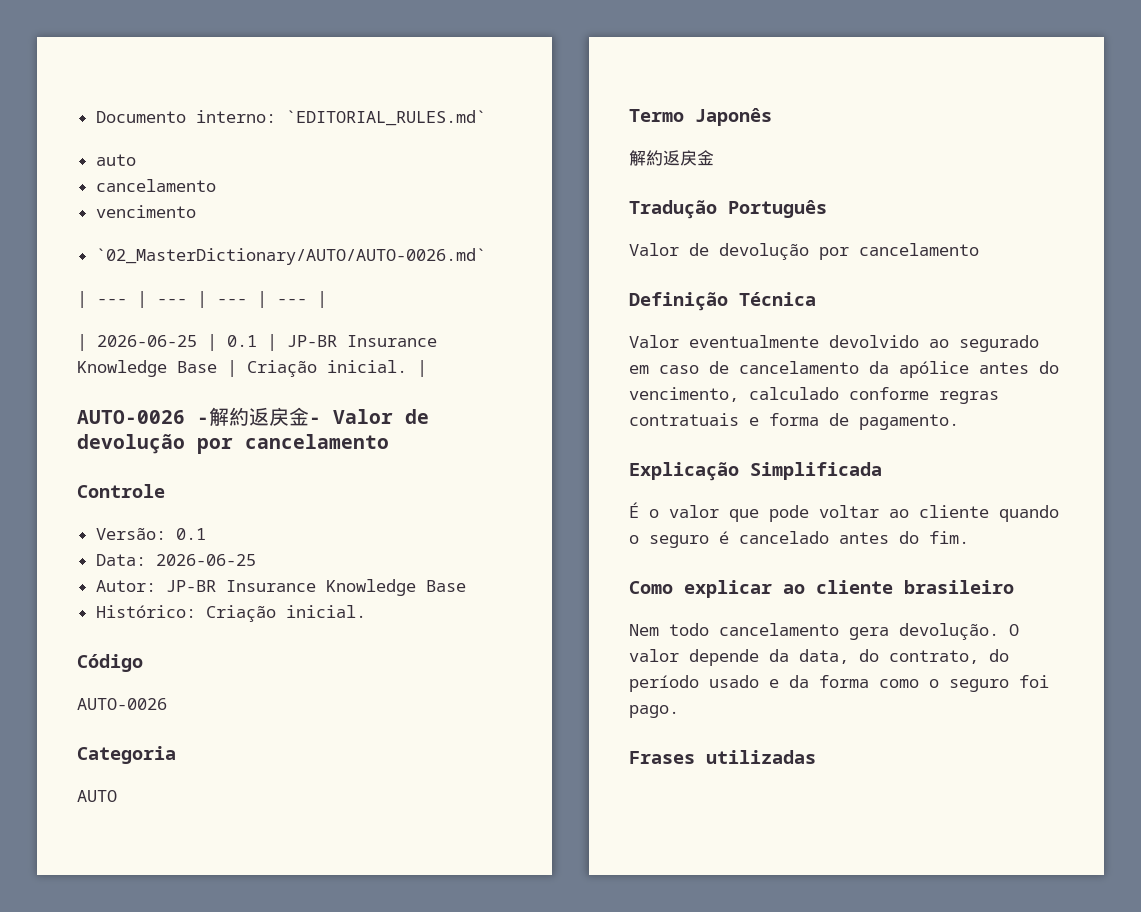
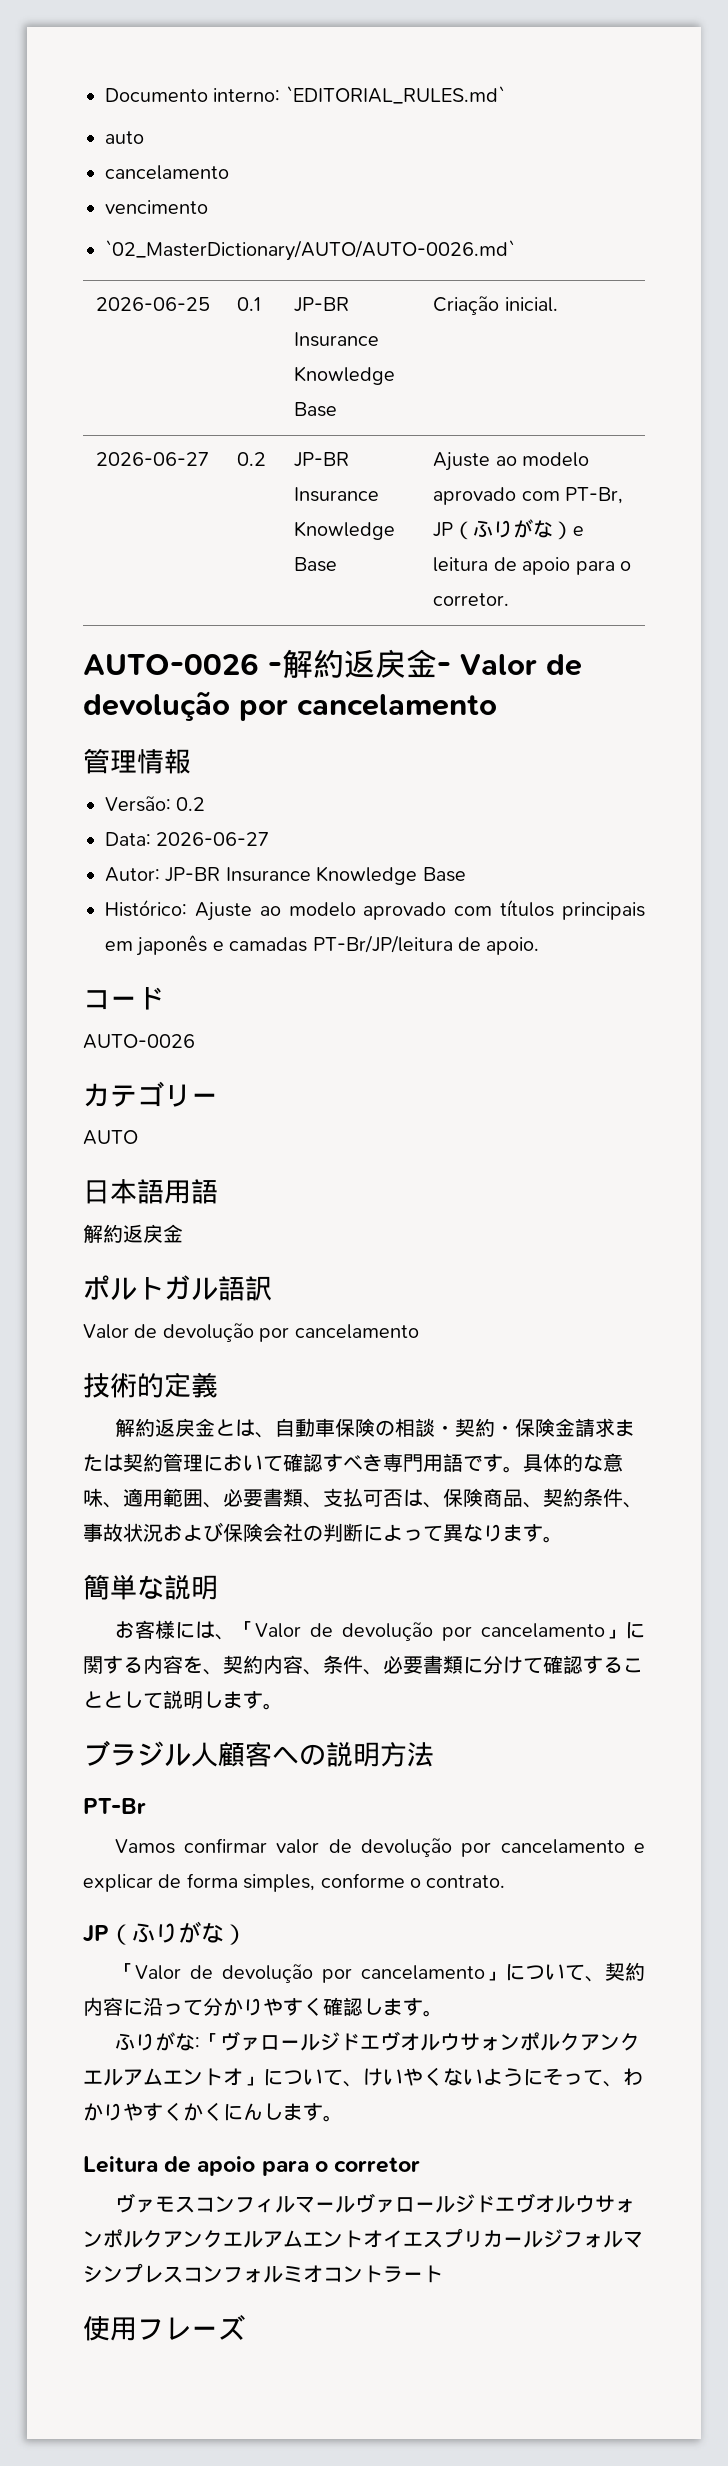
- | --- | --- | --- | --- |
- | 2026-06-25 | 0.1 | JP-BR Insurance Knowledge Base | Criação inicial. |
+ 2026-06-25 | 0.1 | JP-BR Insurance Knowledge Base | Criação inicial.
+ 2026-06-27 | 0.2 | JP-BR Insurance Knowledge Base | Ajuste ao modelo aprovado com PT-Br, JP（ふりがな）e leitura de apoio para o corretor.
- Controle
+ 管理情報
- Versão: 0.1
+ Versão: 0.2
- Data: 2026-06-25
+ Data: 2026-06-27
- Histórico: Criação inicial.
- Código
+ Histórico: Ajuste ao modelo aprovado com títulos principais em japonês e camadas PT-Br/JP/leitura de apoio.
+ コード
- Categoria
+ カテゴリー
- Termo Japonês
+ 日本語用語
- Tradução Português
+ ポルトガル語訳
  Valor de devolução por cancelamento
- Definição Técnica
- Valor eventualmente devolvido ao segurado em caso de cancelamento da apólice antes do vencimento, calculado conforme regras contratuais e forma de pagamento.
- Explicação Simplificada
- É o valor que pode voltar ao cliente quando o seguro é cancelado antes do fim.
- Como explicar ao cliente brasileiro
- Nem todo cancelamento gera devolução. O valor depende da data, do contrato, do período usado e da forma como o seguro foi pago.
- Frases utilizadas
+ 技術的定義
+ 解約返戻金とは、自動車保険の相談・契約・保険金請求または契約管理において確認すべき専門用語です。具体的な意味、適用範囲、必要書類、支払可否は、保険商品、契約条件、事故状況および保険会社の判断によって異なります。
+ 簡単な説明
+ お客様には、「Valor de devolução por cancelamento」に関する内容を、契約内容、条件、必要書類に分けて確認することとして説明します。
+ ブラジル人顧客への説明方法
+ PT-Br
+ Vamos confirmar valor de devolução por cancelamento e explicar de forma simples, conforme o contrato.
+ JP（ふりがな）
+ 「Valor de devolução por cancelamento」について、契約内容に沿って分かりやすく確認します。
+ ふりがな:「ヴァロールジドエヴオルウサォンポルクアンクエルアムエントオ」について、けいやくないようにそって、わかりやすくかくにんします。
+ Leitura de apoio para o corretor
+ ヴァモスコンフィルマールヴァロールジドエヴオルウサォンポルクアンクエルアムエントオイエスプリカールジフォルマシンプレスコンフォルミオコントラート
+ 使用フレーズ

